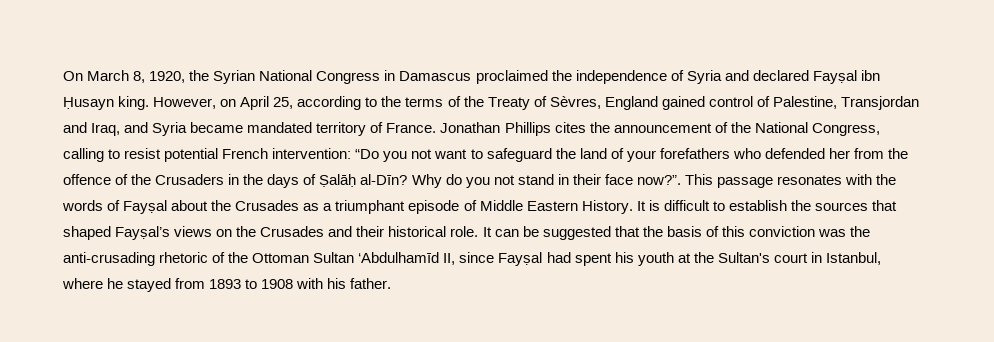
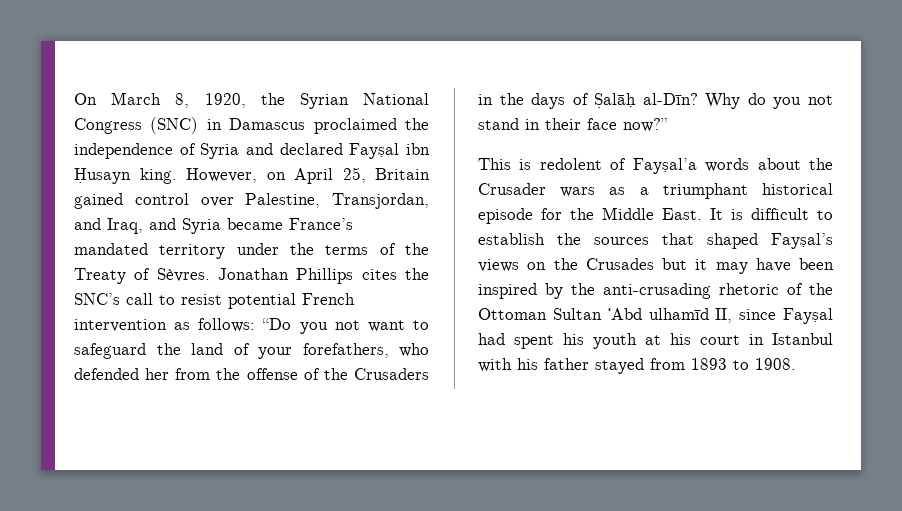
- On March 8, 1920, the Syrian National Congress in Damascus proclaimed the independence of Syria and declared Fayṣal ibn Ḥusayn king.
+ On March 8, 1920, the Syrian National Congress (SNC) in Damascus proclaimed the independence of Syria and declared Fayṣal ibn Ḥusayn king.
- However, on April 25, according to the terms of the Treaty of Sèvres, England gained control of Palestine, Transjordan and Iraq, and Syria became mandated territory of France. Jonathan Phillips cites the announcement of the National Congress, calling to resist potential French intervention: “Do you not want to safeguard the land of your forefathers who defended her from the offence of the Crusaders in the days of Ṣalāḥ al-Dīn?
+ However, on April 25, Britain gained control over Palestine, Transjordan, and Iraq, and Syria became France’s mandated territory under the terms of the Treaty of Sèvres. Jonathan Phillips cites the SNC’s call to resist potential French intervention as follows: “Do you not want to safeguard the land of your forefathers, who defended her from the offense of the Crusaders in the days of Ṣalāḥ al-Dīn?
- Why do you not stand in their face now?”. This passage resonates with the words of Fayṣal about the Crusades as a triumphant episode of Middle Eastern History.
+ Why do you not stand in their face now?”
+ This is redolent of Fayṣal’a words about the Crusader wars as a triumphant historical episode for the Middle East.
- It is difficult to establish the sources that shaped Fayṣal’s views on the Crusades and their historical role. It can be suggested that the basis of this conviction was the anti-crusading rhetoric of the Ottoman Sultan ‘Abdulhamīd II, since Fayṣal had spent his youth at the Sultan's court in Istanbul, where he stayed from 1893 to 1908 with his father.
+ It is difficult to establish the sources that shaped Fayṣal’s views on the Crusades but it may have been inspired by the anti-crusading rhetoric of the Ottoman Sultan ʿAbd ulhamīd II, since Fayṣal had spent his youth at his court in Istanbul with his father stayed from 1893 to 1908.

